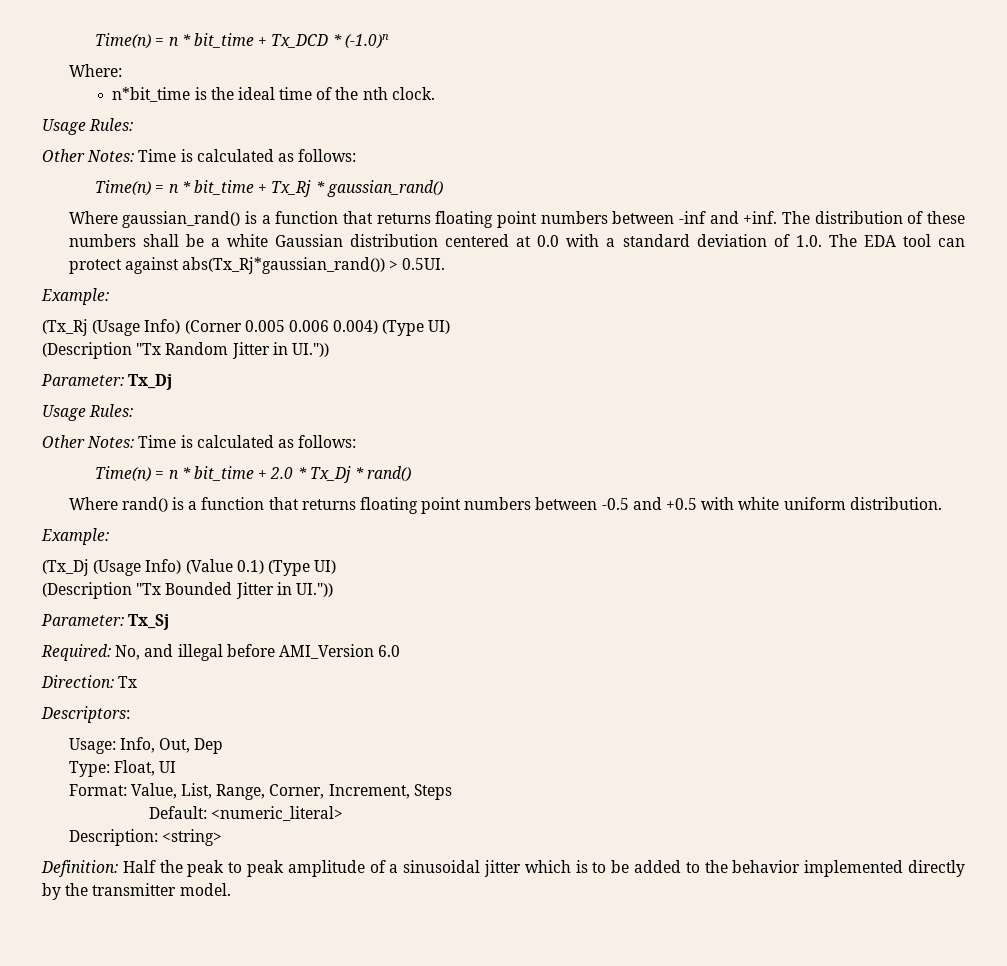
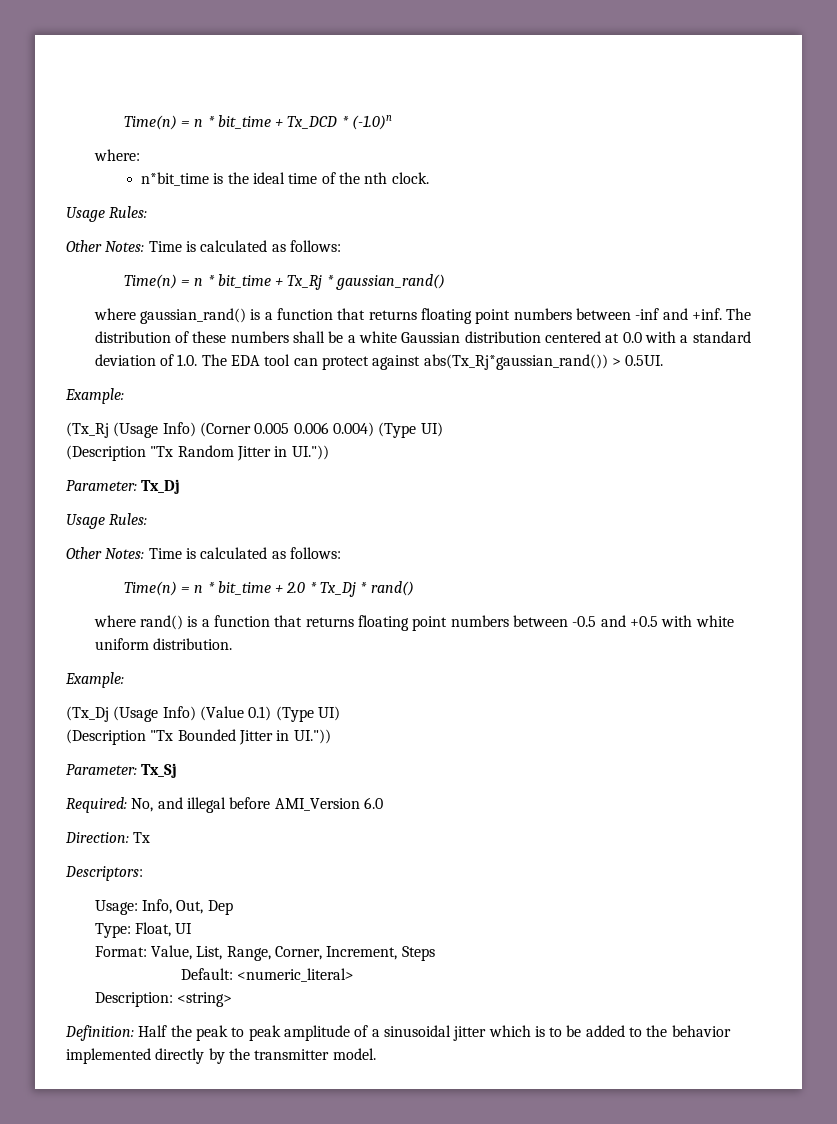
- Where:
+ where:
- Where gaussian_rand() is a function that returns floating point numbers between -inf and +inf.
+ where gaussian_rand() is a function that returns floating point numbers between -inf and +inf.
- Where rand() is a function that returns floating point numbers between -0.5 and +0.5 with white uniform distribution.
+ where rand() is a function that returns floating point numbers between -0.5 and +0.5 with white uniform distribution.

